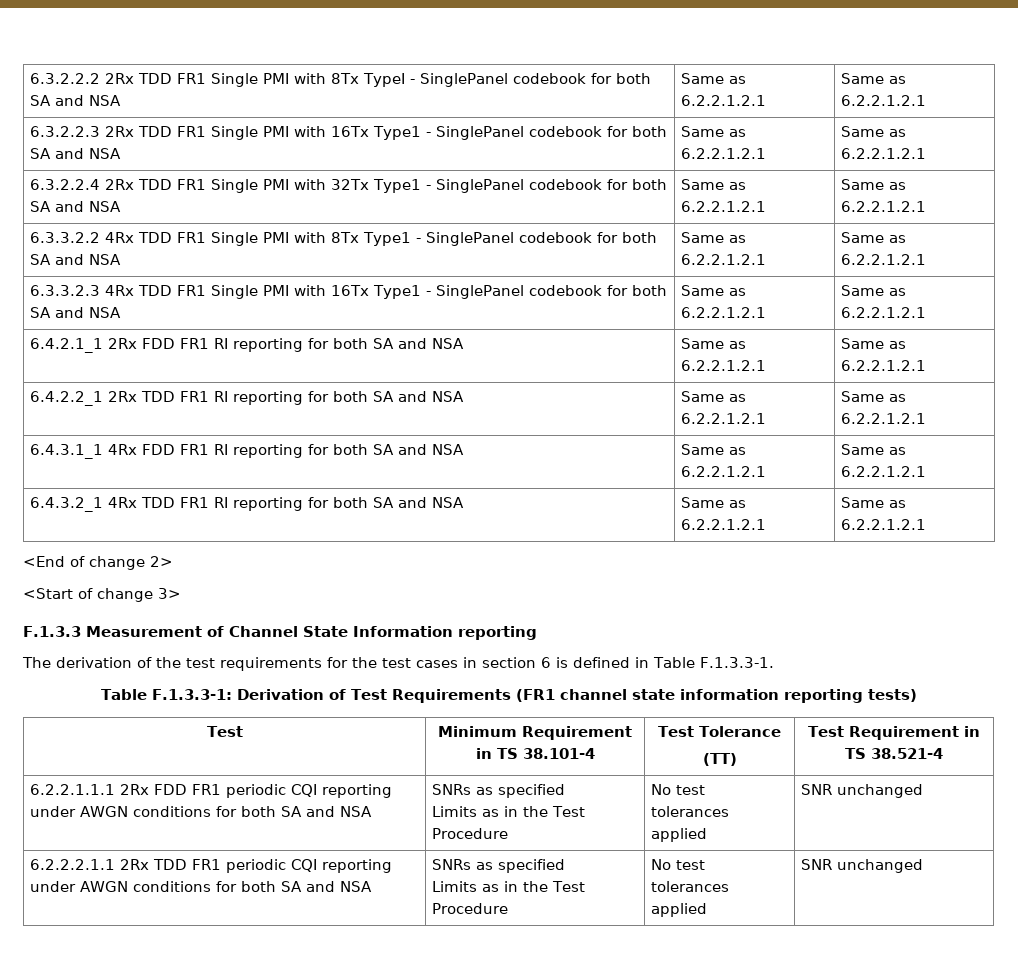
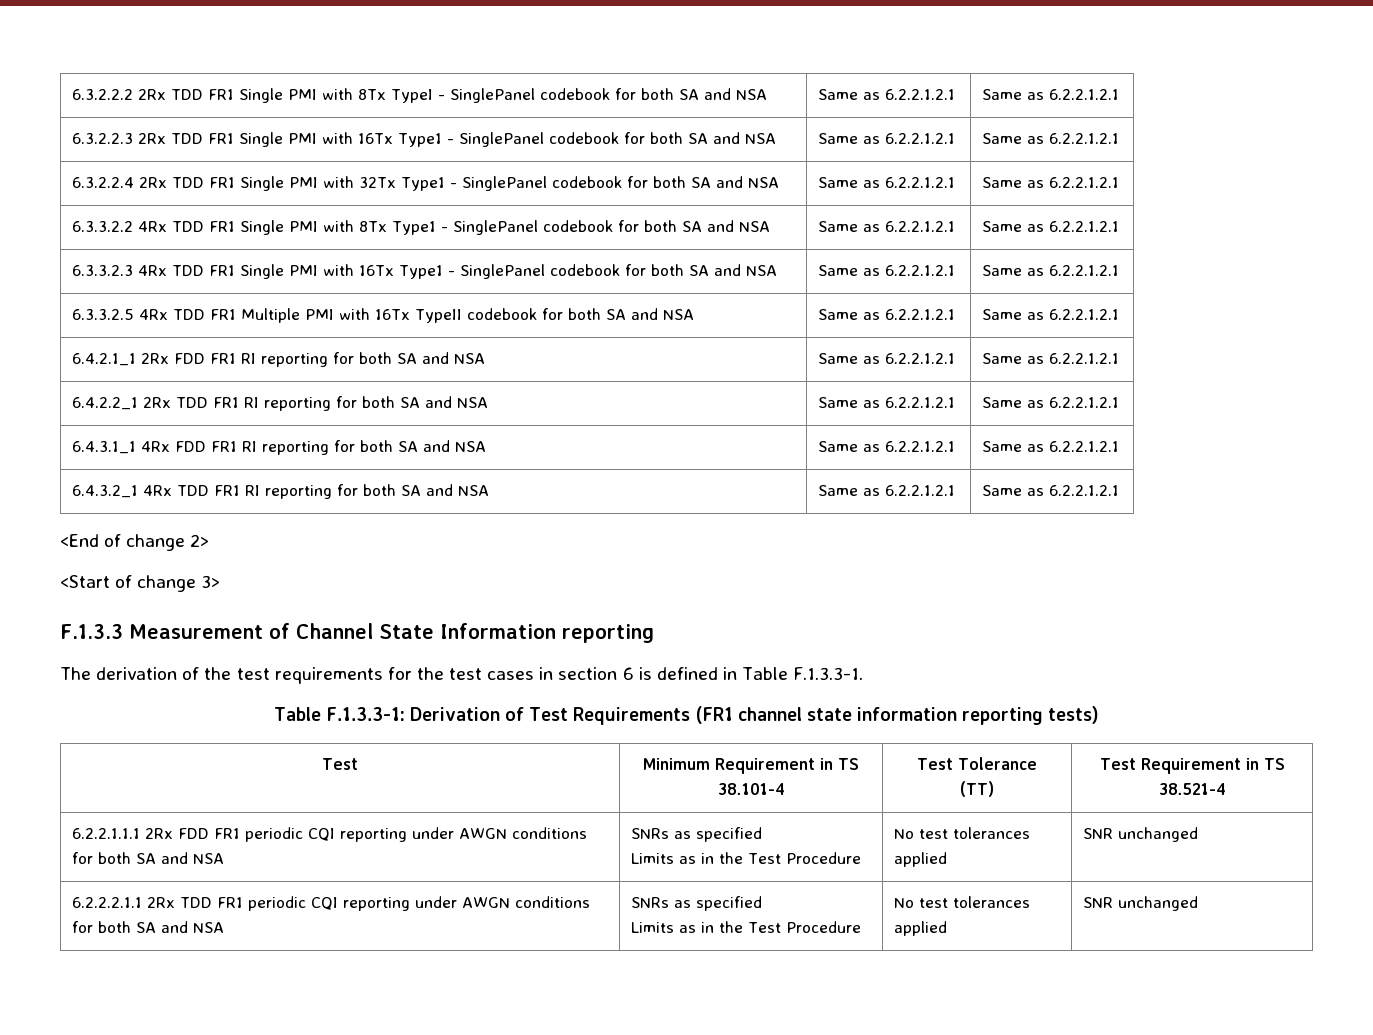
+ 6.3.3.2.5 4Rx TDD FR1 Multiple PMI with 16Tx TypeII codebook for both SA and NSA | Same as 6.2.2.1.2.1 | Same as 6.2.2.1.2.1

